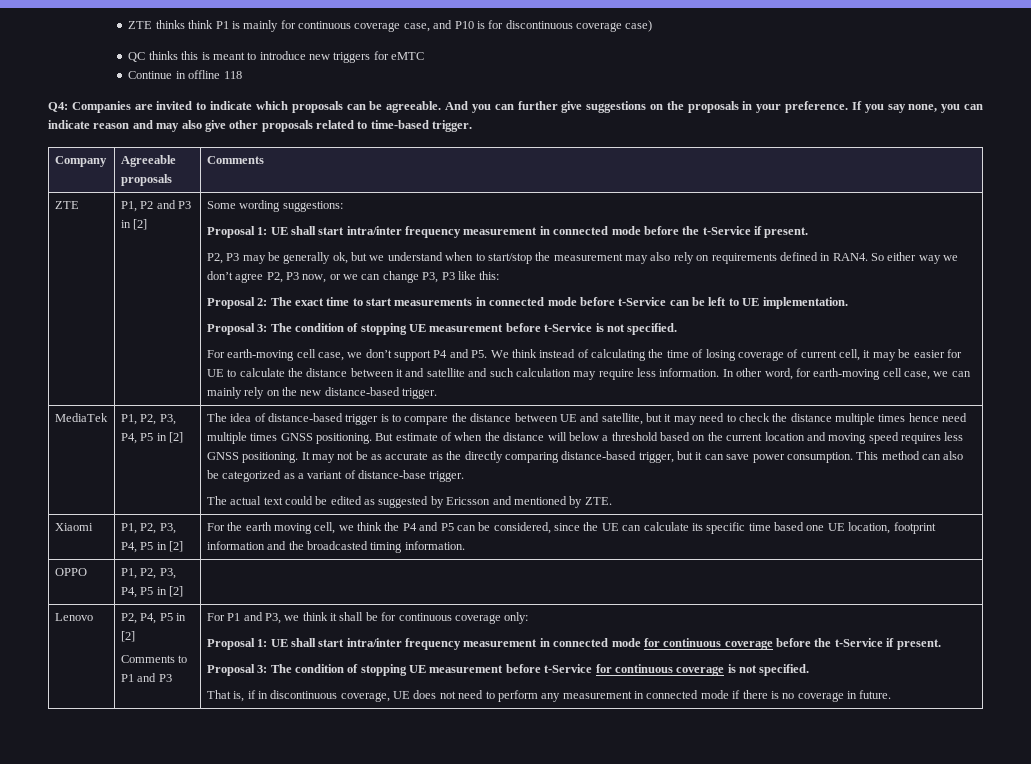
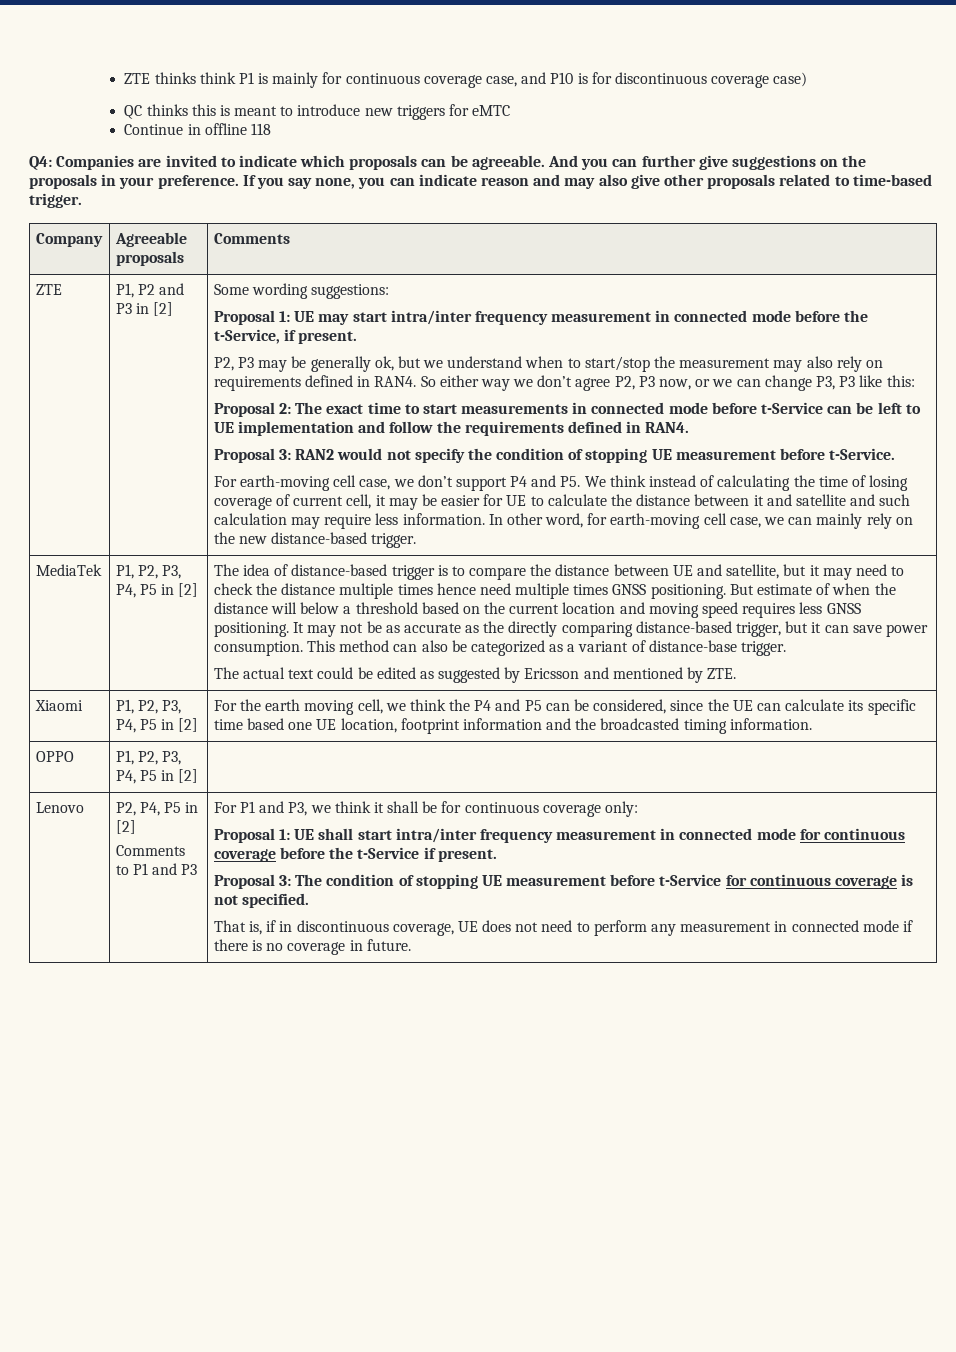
- Proposal 1: UE shall start intra/inter frequency measurement in connected mode before the t-Service if present.
+ Proposal 1: UE may start intra/inter frequency measurement in connected mode before the t-Service, if present.
- Proposal 2: The exact time to start measurements in connected mode before t-Service can be left to UE implementation.
- Proposal 3: The condition of stopping UE measurement before t-Service is not specified.
+ Proposal 2: The exact time to start measurements in connected mode before t-Service can be left to UE implementation and follow the requirements defined in RAN4.
+ Proposal 3: RAN2 would not specify the condition of stopping UE measurement before t-Service.

